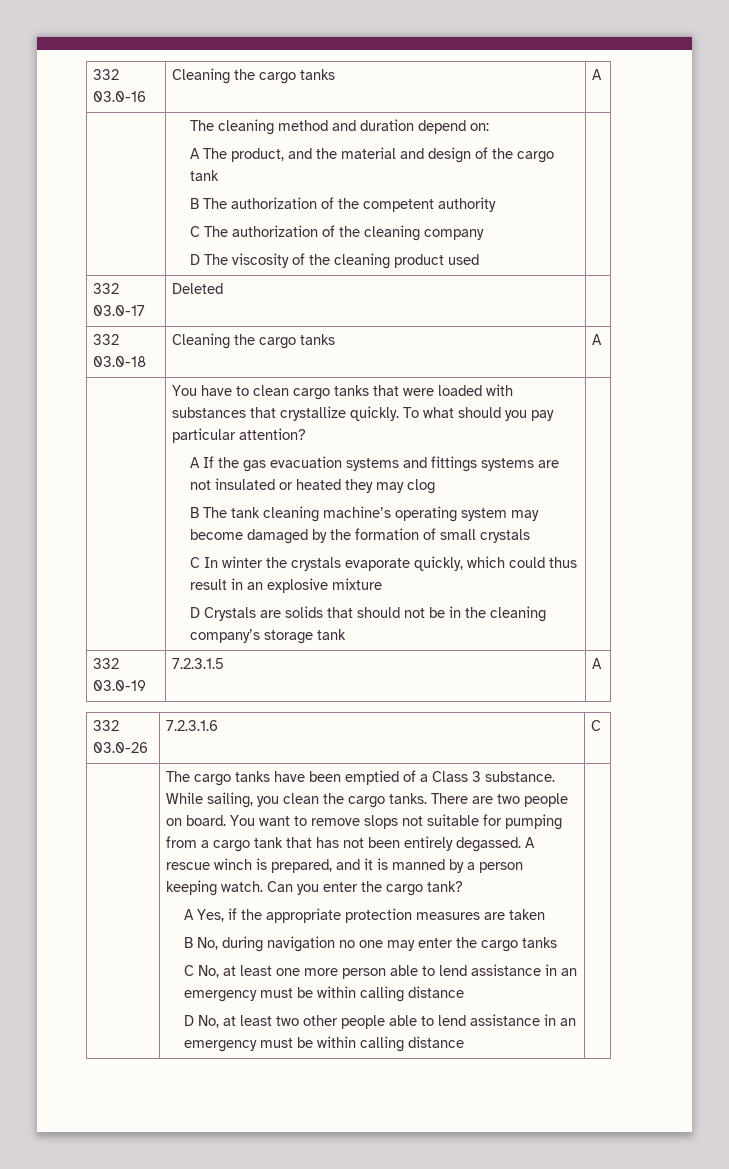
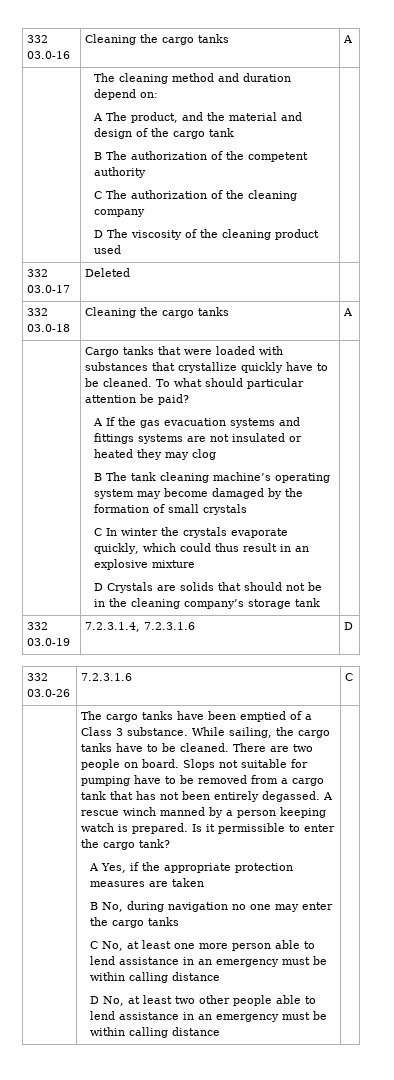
- You have to clean cargo tanks that were loaded with substances that crystallize quickly. To what should you pay particular attention?
+ Cargo tanks that were loaded with substances that crystallize quickly have to be cleaned. To what should particular attention be paid?
- 332 03.0-19 | 7.2.3.1.5 | A
+ 332 03.0-19 | 7.2.3.1.4, 7.2.3.1.6 | D
- While sailing, you clean the cargo tanks.
+ While sailing, the cargo tanks have to be cleaned.
- You want to remove slops not suitable for pumping from a cargo tank that has not been entirely degassed.
+ Slops not suitable for pumping have to be removed from a cargo tank that has not been entirely degassed.
- A rescue winch is prepared, and it is manned by a person keeping watch. Can you enter the cargo tank?
+ A rescue winch manned by a person keeping watch is prepared. Is it permissible to enter the cargo tank?

